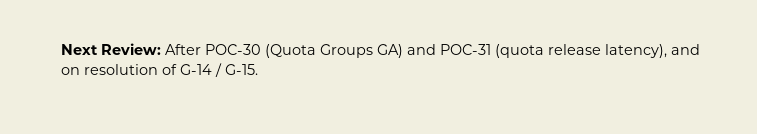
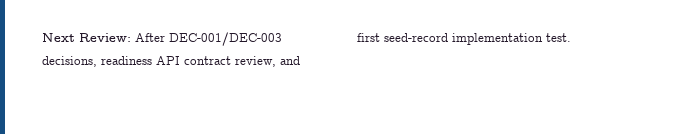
- Next Review: After POC-30 (Quota Groups GA) and POC-31 (quota release latency), and on resolution of G-14 / G-15.
+ Next Review: After DEC-001/DEC-003 decisions, readiness API contract review, and first seed-record implementation test.

